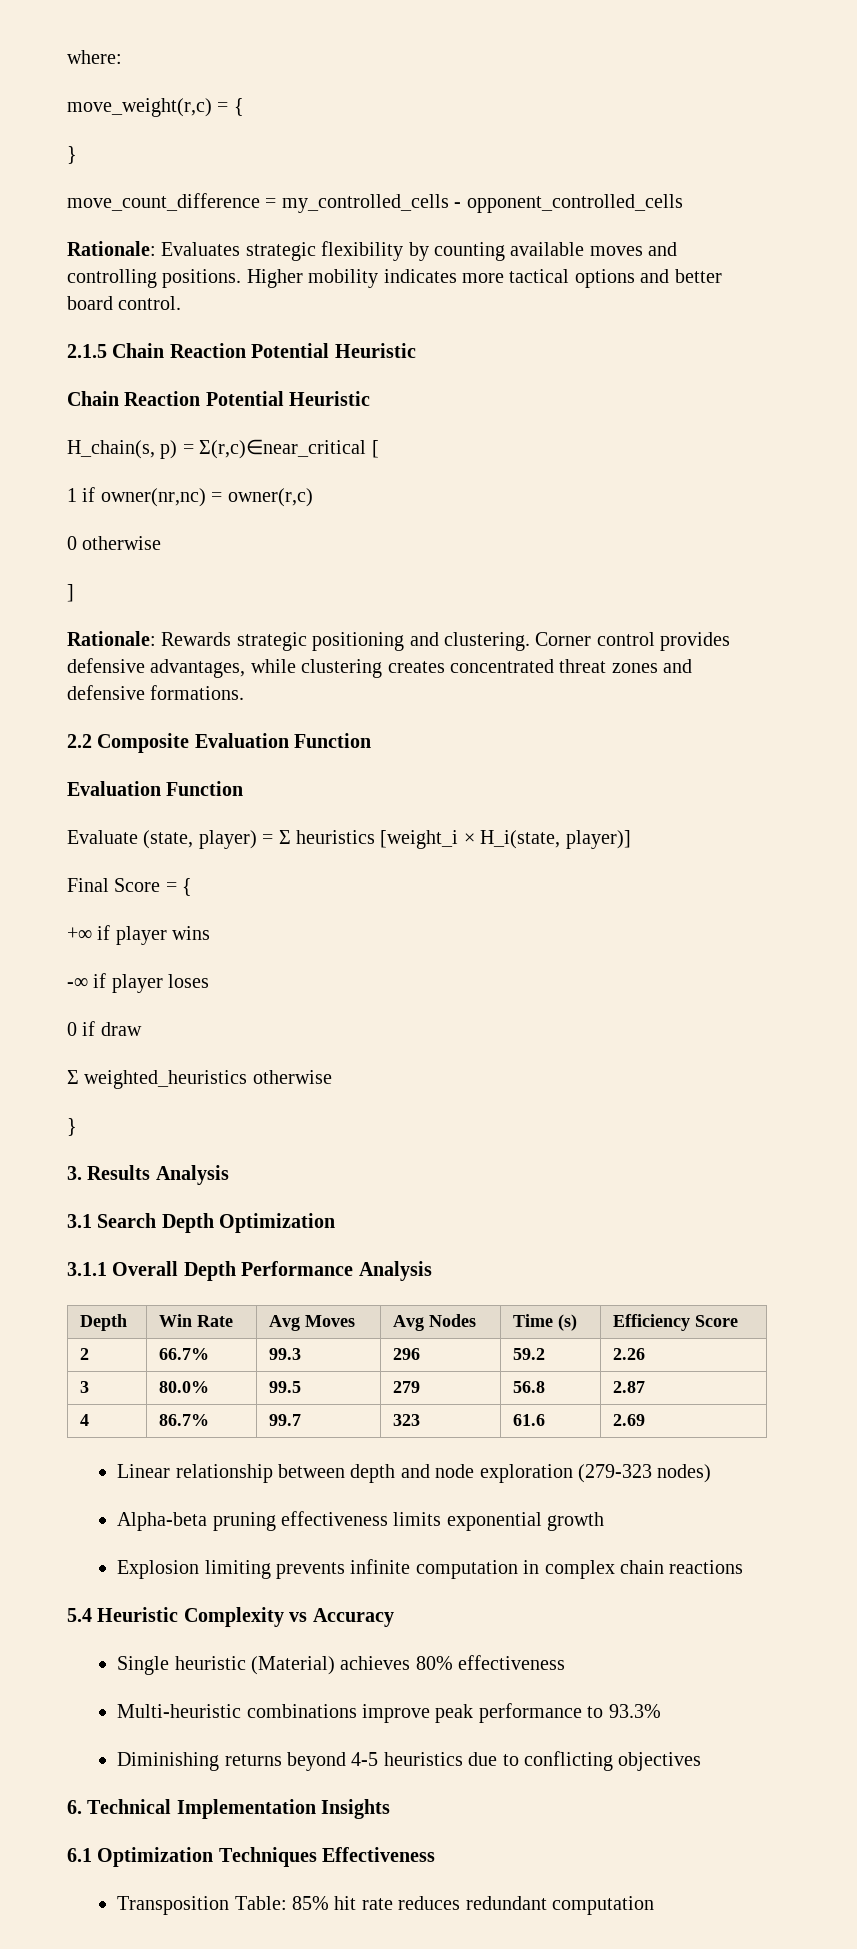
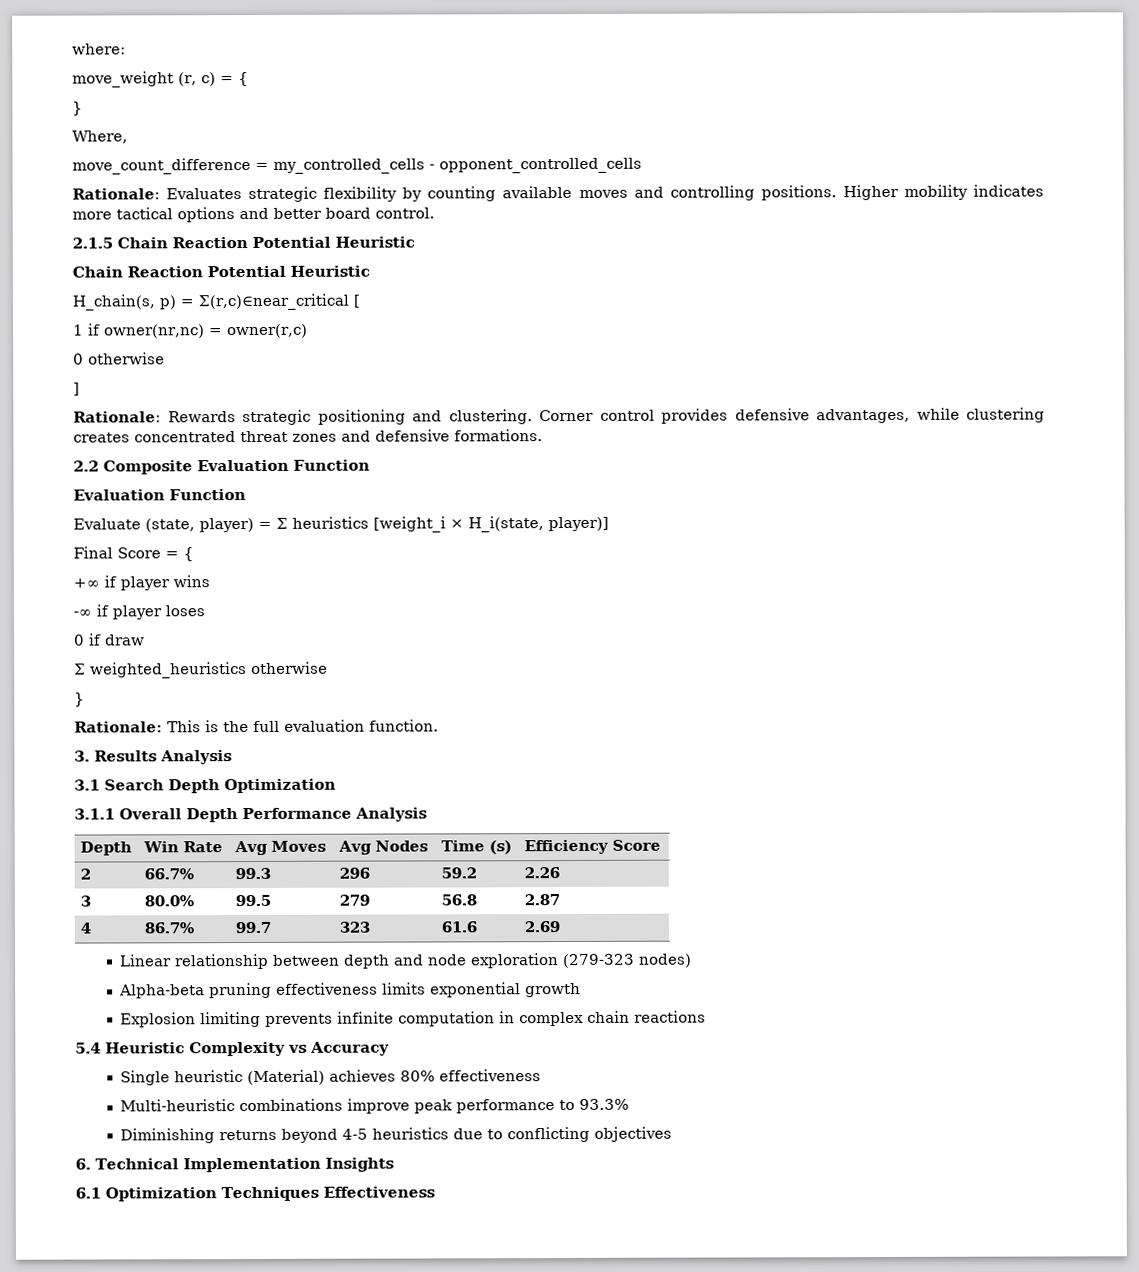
- move_weight(r,c) = {
+ move_weight (r, c) = {
+ Where,
+ Rationale: This is the full evaluation function.
- Transposition Table: 85% hit rate reduces redundant computation

